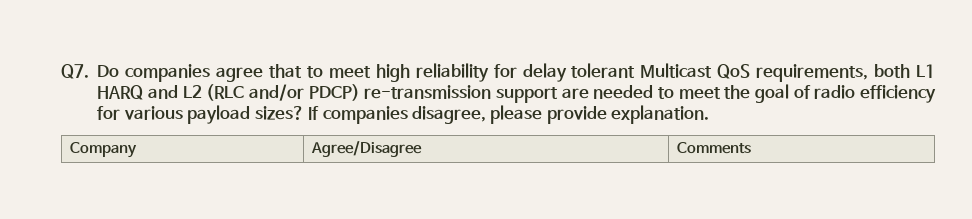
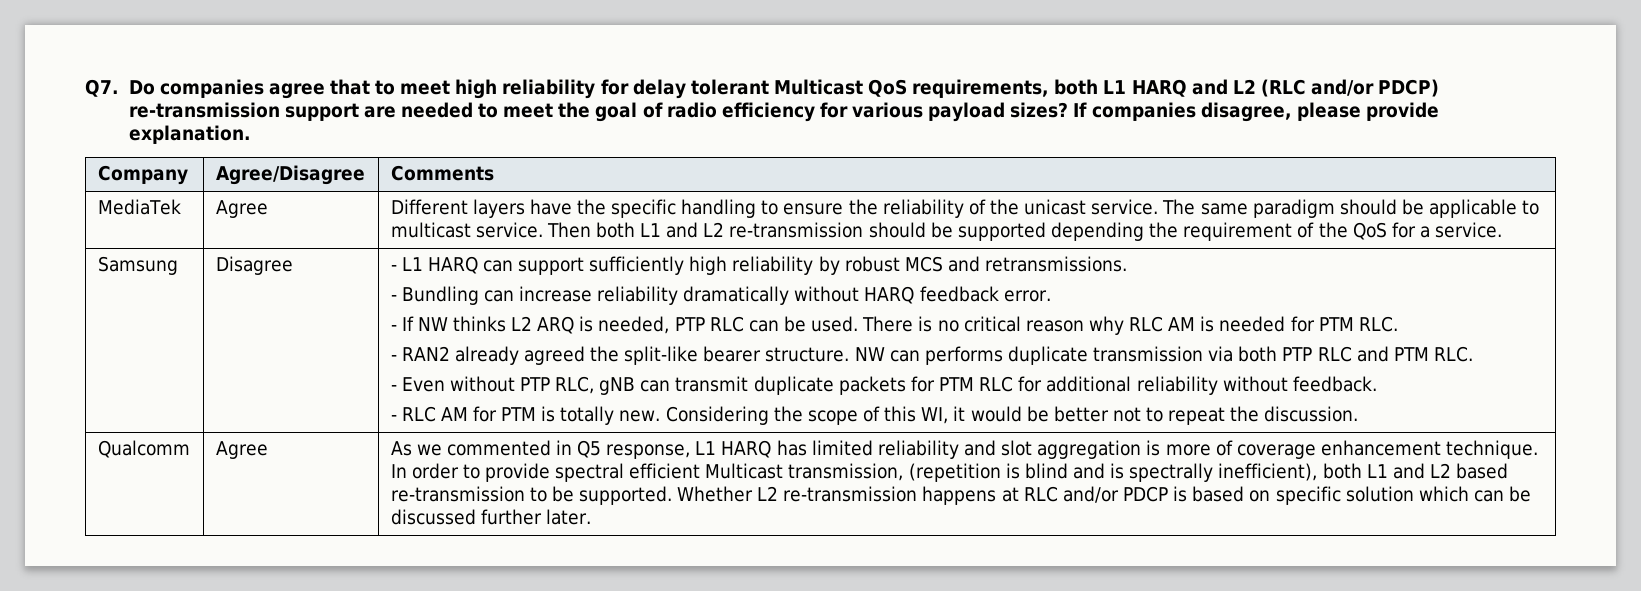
+ MediaTek | Agree | Different layers have the specific handling to ensure the reliability of the unicast service. The same paradigm should be applicable to multicast service. Then both L1 and L2 re-transmission should be supported depending the requirement of the QoS for a service.
+ Samsung | Disagree | - L1 HARQ can support sufficiently high reliability by robust MCS and retransmissions.
+ - Bundling can increase reliability dramatically without HARQ feedback error.
+ - If NW thinks L2 ARQ is needed, PTP RLC can be used. There is no critical reason why RLC AM is needed for PTM RLC.
+ - RAN2 already agreed the split-like bearer structure. NW can performs duplicate transmission via both PTP RLC and PTM RLC.
+ - Even without PTP RLC, gNB can transmit duplicate packets for PTM RLC for additional reliability without feedback.
+ - RLC AM for PTM is totally new. Considering the scope of this WI, it would be better not to repeat the discussion.
+ Qualcomm | Agree | As we commented in Q5 response, L1 HARQ has limited reliability and slot aggregation is more of coverage enhancement technique. In order to provide spectral efficient Multicast transmission, (repetition is blind and is spectrally inefficient), both L1 and L2 based re-transmission to be supported. Whether L2 re-transmission happens at RLC and/or PDCP is based on specific solution which can be discussed further later.

